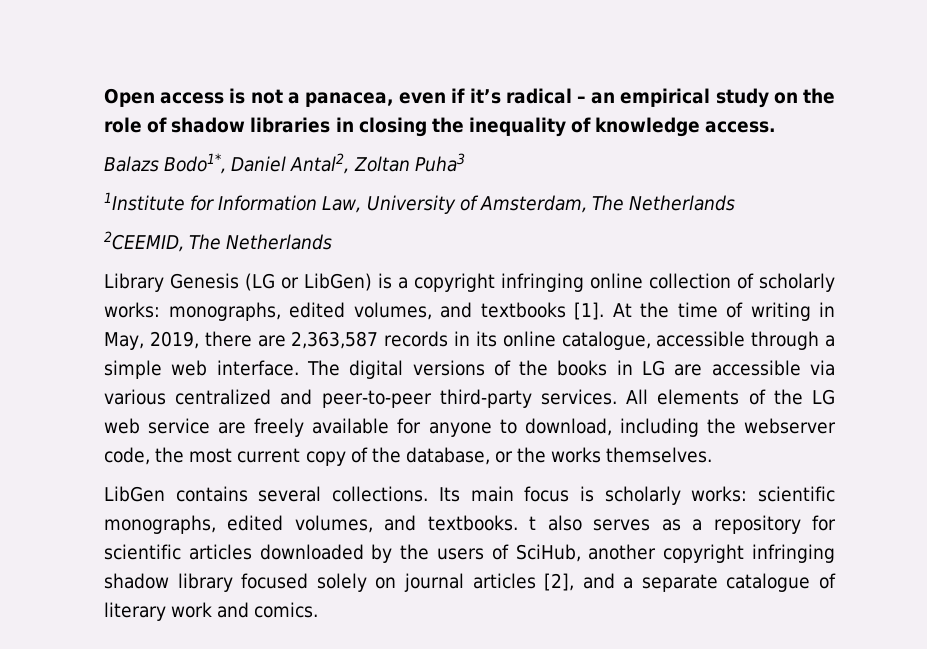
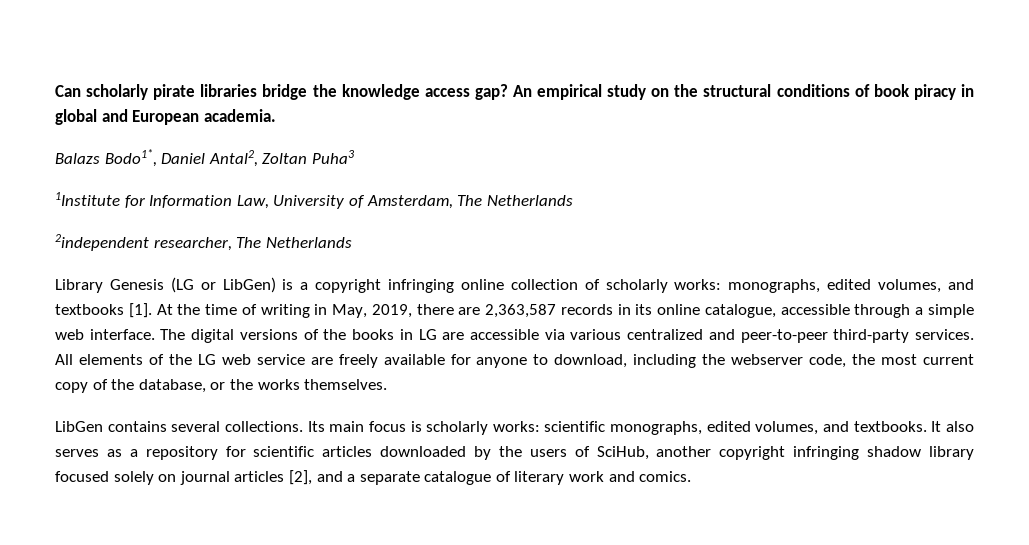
- Open access is not a panacea, even if it’s radical – an empirical study on the role of shadow libraries in closing the inequality of knowledge access.
+ Can scholarly pirate libraries bridge the knowledge access gap? An empirical study on the structural conditions of book piracy in global and European academia.
- 2CEEMID, The Netherlands
+ 2independent researcher, The Netherlands
- Its main focus is scholarly works: scientific monographs, edited volumes, and textbooks. t also serves as a repository for scientific articles downloaded by the users of SciHub, another copyright infringing shadow library focused solely on journal articles [2], and a separate catalogue of literary work and comics.
+ Its main focus is scholarly works: scientific monographs, edited volumes, and textbooks. It also serves as a repository for scientific articles downloaded by the users of SciHub, another copyright infringing shadow library focused solely on journal articles [2], and a separate catalogue of literary work and comics.

